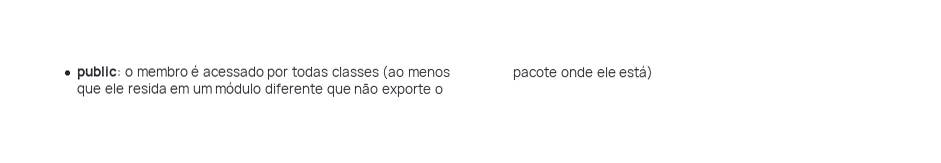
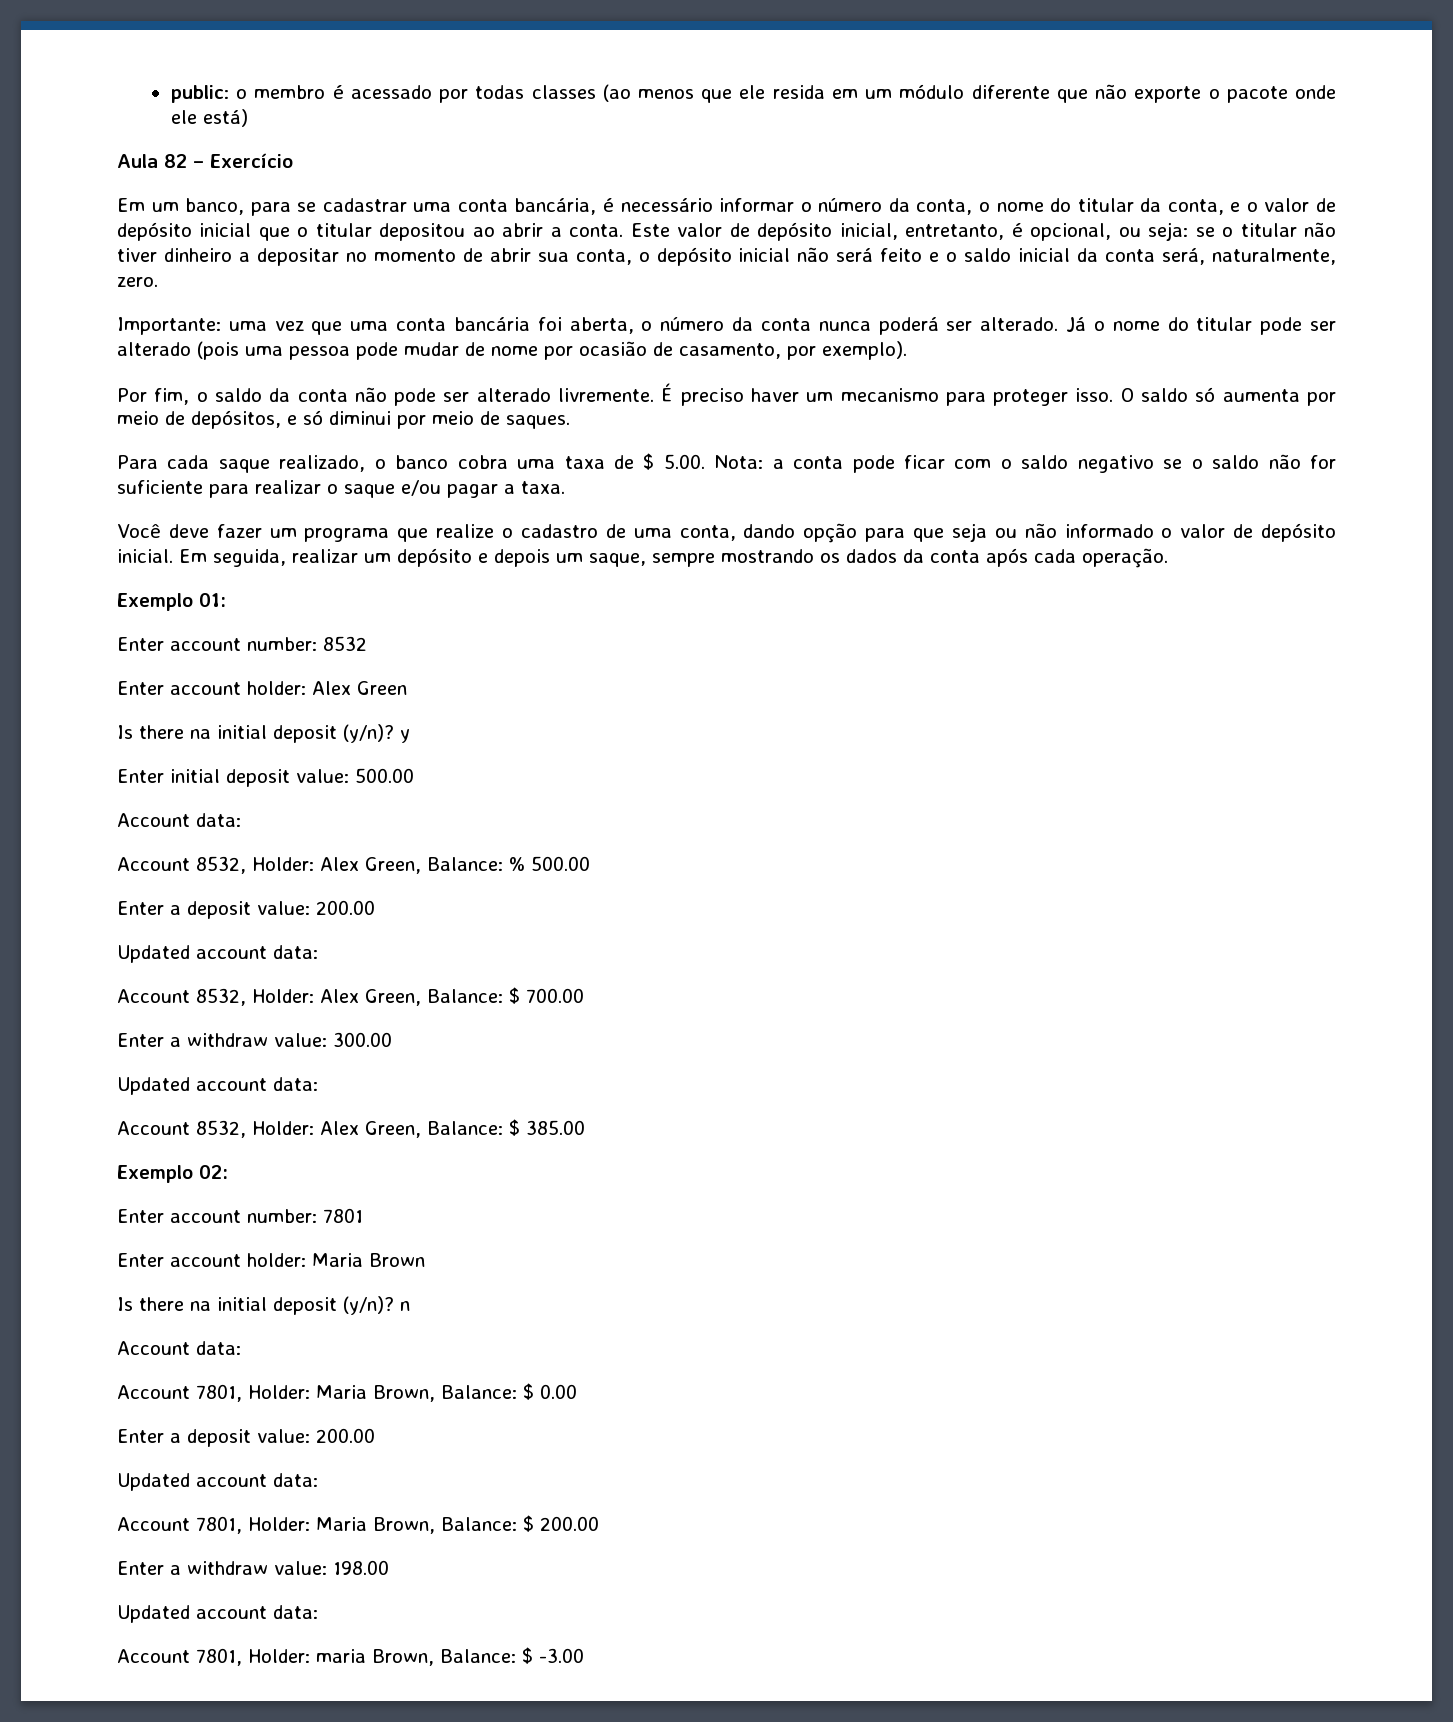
+ Aula 82 – Exercício
+ Em um banco, para se cadastrar uma conta bancária, é necessário informar o número da conta, o nome do titular da conta, e o valor de depósito inicial que o titular depositou ao abrir a conta. Este valor de depósito inicial, entretanto, é opcional, ou seja: se o titular não tiver dinheiro a depositar no momento de abrir sua conta, o depósito inicial não será feito e o saldo inicial da conta será, naturalmente, zero.
+ Importante: uma vez que uma conta bancária foi aberta, o número da conta nunca poderá ser alterado. Já o nome do titular pode ser alterado (pois uma pessoa pode mudar de nome por ocasião de casamento, por exemplo).
+ Por fim, o saldo da conta não pode ser alterado livremente. É preciso haver um mecanismo para proteger isso. O saldo só aumenta por meio de depósitos, e só diminui por meio de saques.
+ Para cada saque realizado, o banco cobra uma taxa de $ 5.00. Nota: a conta pode ficar com o saldo negativo se o saldo não for suficiente para realizar o saque e/ou pagar a taxa.
+ Você deve fazer um programa que realize o cadastro de uma conta, dando opção para que seja ou não informado o valor de depósito inicial. Em seguida, realizar um depósito e depois um saque, sempre mostrando os dados da conta após cada operação.
+ Exemplo 01:
+ Enter account number: 8532
+ Enter account holder: Alex Green
+ Is there na initial deposit (y/n)? y
+ Enter initial deposit value: 500.00
+ Account data:
+ Account 8532, Holder: Alex Green, Balance: % 500.00
+ Enter a deposit value: 200.00
+ Updated account data:
+ Account 8532, Holder: Alex Green, Balance: $ 700.00
+ Enter a withdraw value: 300.00
+ Updated account data:
+ Account 8532, Holder: Alex Green, Balance: $ 385.00
+ Exemplo 02:
+ Enter account number: 7801
+ Enter account holder: Maria Brown
+ Is there na initial deposit (y/n)? n
+ Account data:
+ Account 7801, Holder: Maria Brown, Balance: $ 0.00
+ Enter a deposit value: 200.00
+ Updated account data:
+ Account 7801, Holder: Maria Brown, Balance: $ 200.00
+ Enter a withdraw value: 198.00
+ Updated account data:
+ Account 7801, Holder: maria Brown, Balance: $ -3.00

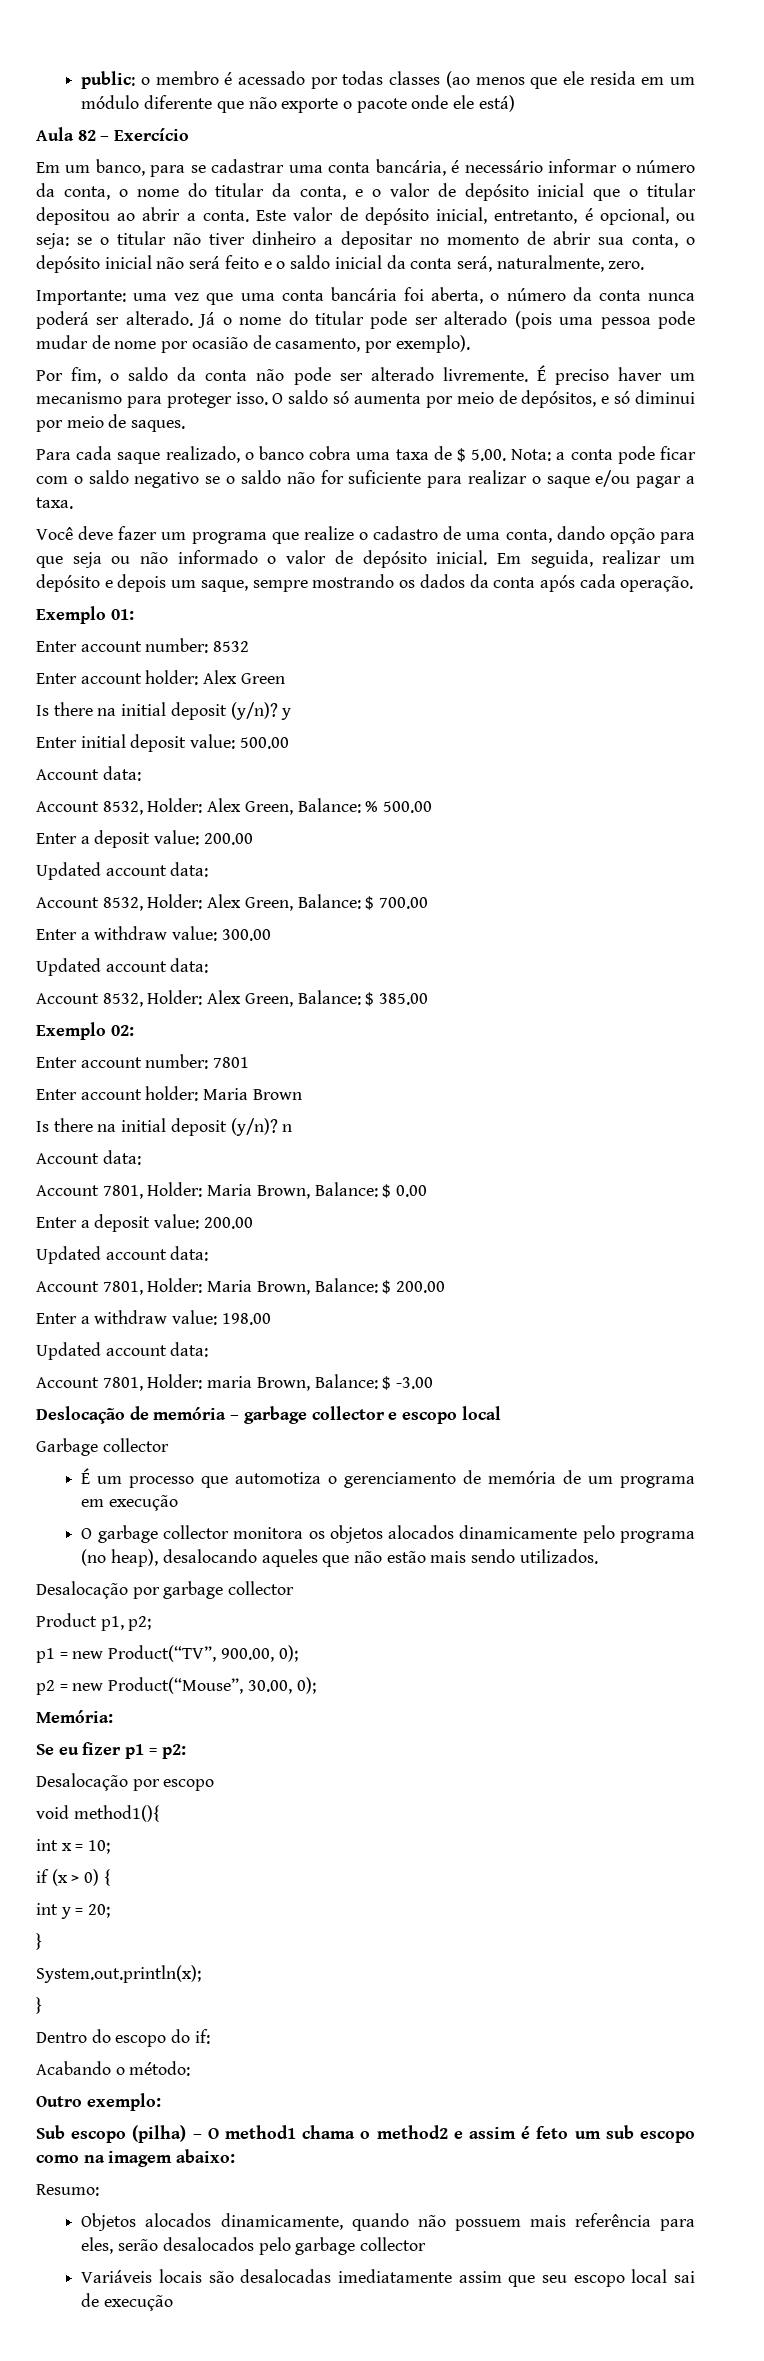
+ Deslocação de memória – garbage collector e escopo local
+ Garbage collector
+ É um processo que automotiza o gerenciamento de memória de um programa em execução
+ O garbage collector monitora os objetos alocados dinamicamente pelo programa (no heap), desalocando aqueles que não estão mais sendo utilizados.
+ Desalocação por garbage collector
+ Product p1, p2;
+ p1 = new Product(“TV”, 900.00, 0);
+ p2 = new Product(“Mouse”, 30.00, 0);
+ Memória:
+ Se eu fizer p1 = p2:
+ Desalocação por escopo
+ void method1(){
+ int x = 10;
+ if (x > 0) {
+ int y = 20;
+ }
+ System.out.println(x);
+ }
+ Dentro do escopo do if:
+ Acabando o método:
+ Outro exemplo:
+ Sub escopo (pilha) – O method1 chama o method2 e assim é feto um sub escopo como na imagem abaixo:
+ Resumo:
+ Objetos alocados dinamicamente, quando não possuem mais referência para eles, serão desalocados pelo garbage collector
+ Variáveis locais são desalocadas imediatamente assim que seu escopo local sai de execução

